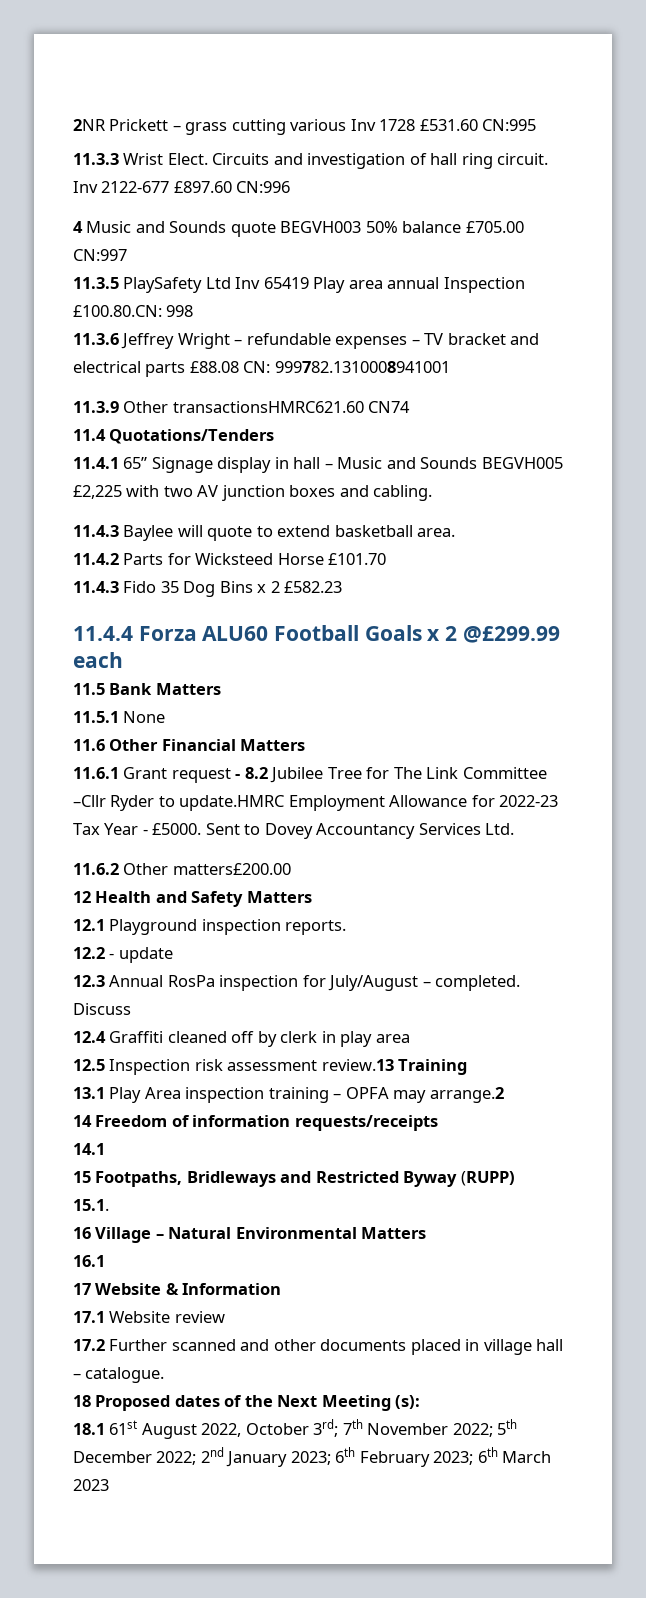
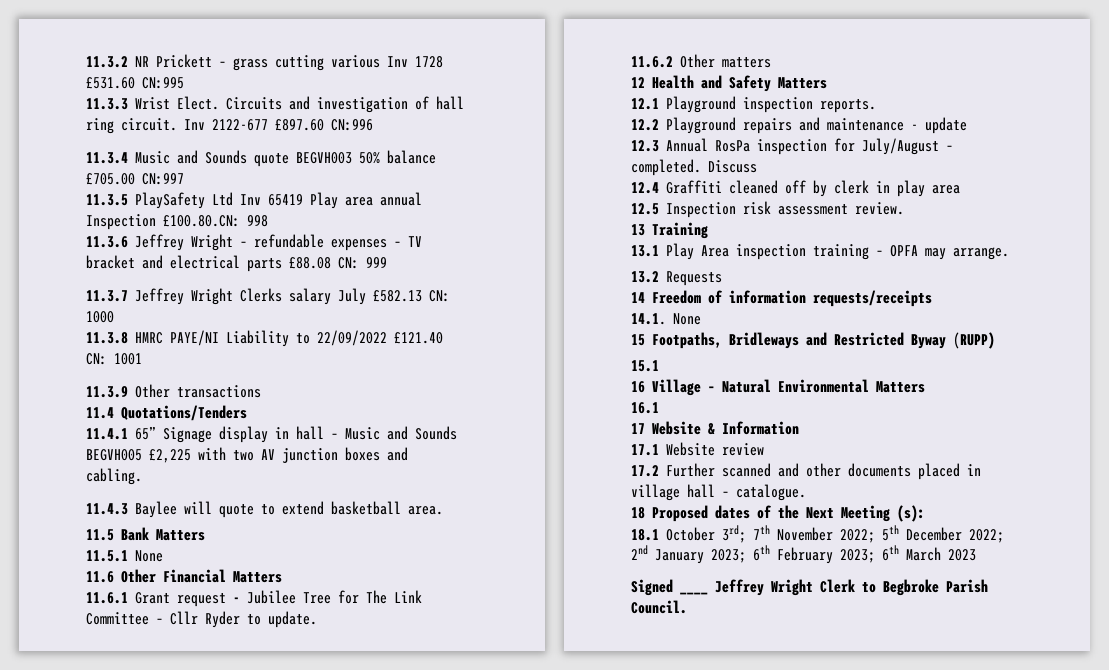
- 2NR Prickett – grass cutting various Inv 1728 £531.60 CN:995
+ 11.3.2 NR Prickett – grass cutting various Inv 1728 £531.60 CN:995
- 4 Music and Sounds quote BEGVH003 50% balance £705.00 CN:997
+ 11.3.4 Music and Sounds quote BEGVH003 50% balance £705.00 CN:997
- 11.3.6 Jeffrey Wright – refundable expenses – TV bracket and electrical parts £88.08 CN: 999782.1310008941001
+ 11.3.6 Jeffrey Wright – refundable expenses – TV bracket and electrical parts £88.08 CN: 999
+ 11.3.7 Jeffrey Wright Clerks salary July £582.13 CN: 1000
+ 11.3.8 HMRC PAYE/NI Liability to 22/09/2022 £121.40 CN: 1001
- 11.3.9 Other transactionsHMRC621.60 CN74
+ 11.3.9 Other transactions
- 11.4.2 Parts for Wicksteed Horse £101.70
- 11.4.3 Fido 35 Dog Bins x 2 £582.23
- 11.4.4 Forza ALU60 Football Goals x 2 @£299.99 each
- 11.6.1 Grant request - 8.2 Jubilee Tree for The Link Committee –Cllr Ryder to update.HMRC Employment Allowance for 2022-23 Tax Year - £5000. Sent to Dovey Accountancy Services Ltd.
+ 11.6.1 Grant request - Jubilee Tree for The Link Committee – Cllr Ryder to update.
- 11.6.2 Other matters£200.00
+ 11.6.2 Other matters
- 12.2 - update
+ 12.2 Playground repairs and maintenance - update
- 12.5 Inspection risk assessment review.13 Training
+ 12.5 Inspection risk assessment review.
+ 13 Training
- 13.1 Play Area inspection training – OPFA may arrange.2
+ 13.1 Play Area inspection training – OPFA may arrange.
+ 13.2 Requests
- 14.1
+ 14.1. None
- 15.1.
+ 15.1
- 18.1 61st August 2022, October 3rd; 7th November 2022; 5th December 2022; 2nd January 2023; 6th February 2023; 6th March 2023
+ 18.1 October 3rd; 7th November 2022; 5th December 2022; 2nd January 2023; 6th February 2023; 6th March 2023
+ Signed ____ Jeffrey Wright Clerk to Begbroke Parish Council.

